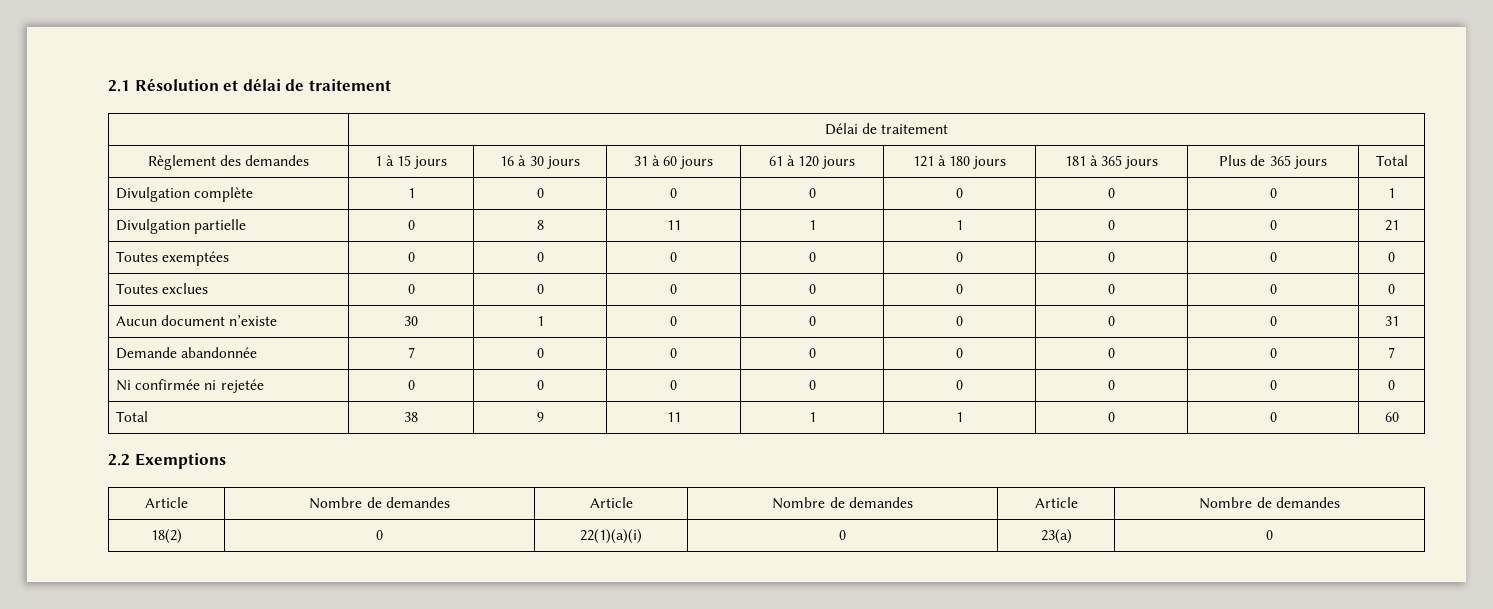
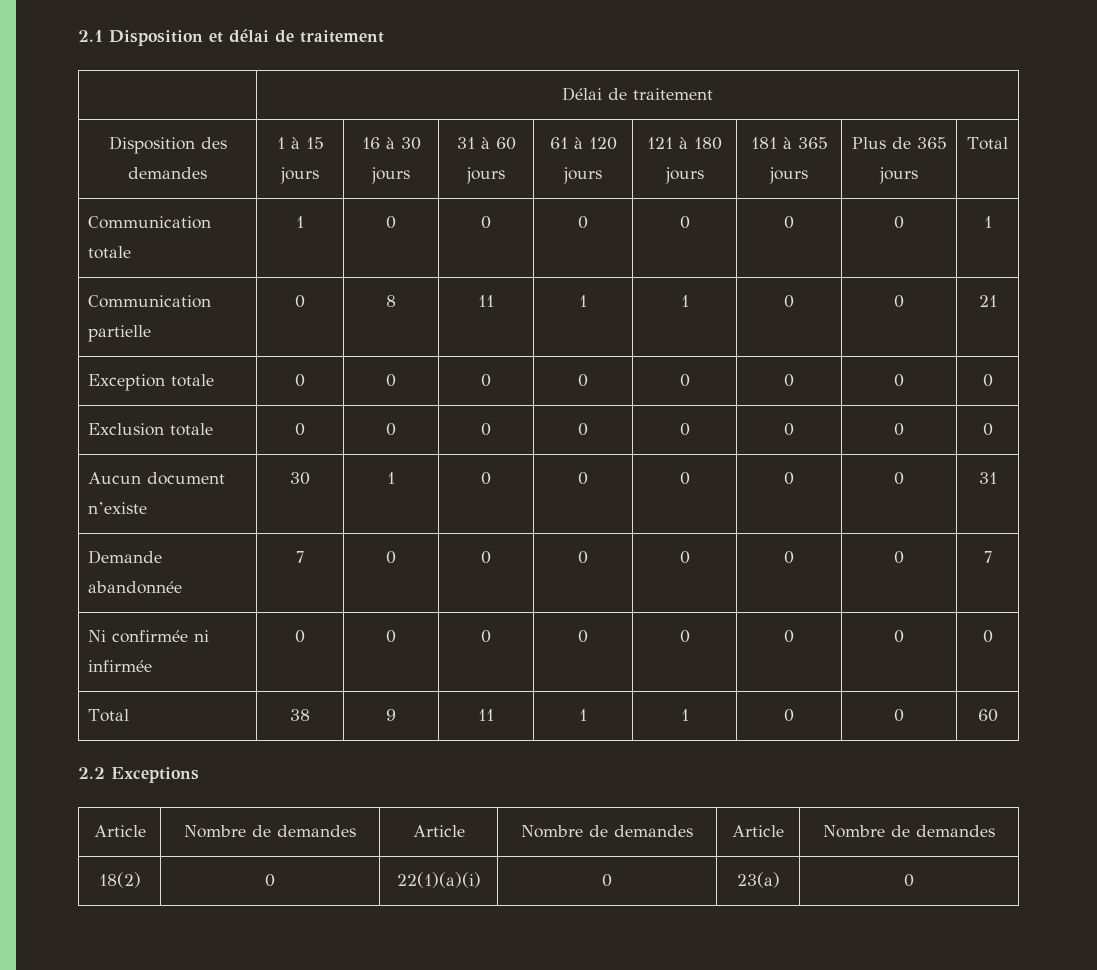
- 2.1 Résolution et délai de traitement
+ 2.1 Disposition et délai de traitement
- Règlement des demandes | 1 à 15 jours | 16 à 30 jours | 31 à 60 jours | 61 à 120 jours | 121 à 180 jours | 181 à 365 jours | Plus de 365 jours | Total
+ Disposition des demandes | 1 à 15 jours | 16 à 30 jours | 31 à 60 jours | 61 à 120 jours | 121 à 180 jours | 181 à 365 jours | Plus de 365 jours | Total
- Divulgation complète | 1 | 0 | 0 | 0 | 0 | 0 | 0 | 1
+ Communication totale | 1 | 0 | 0 | 0 | 0 | 0 | 0 | 1
- Divulgation partielle | 0 | 8 | 11 | 1 | 1 | 0 | 0 | 21
+ Communication partielle | 0 | 8 | 11 | 1 | 1 | 0 | 0 | 21
- Toutes exemptées | 0 | 0 | 0 | 0 | 0 | 0 | 0 | 0
- Toutes exclues | 0 | 0 | 0 | 0 | 0 | 0 | 0 | 0
+ Exception totale | 0 | 0 | 0 | 0 | 0 | 0 | 0 | 0
+ Exclusion totale | 0 | 0 | 0 | 0 | 0 | 0 | 0 | 0
- Ni confirmée ni rejetée | 0 | 0 | 0 | 0 | 0 | 0 | 0 | 0
+ Ni confirmée ni infirmée | 0 | 0 | 0 | 0 | 0 | 0 | 0 | 0
- 2.2 Exemptions
+ 2.2 Exceptions

